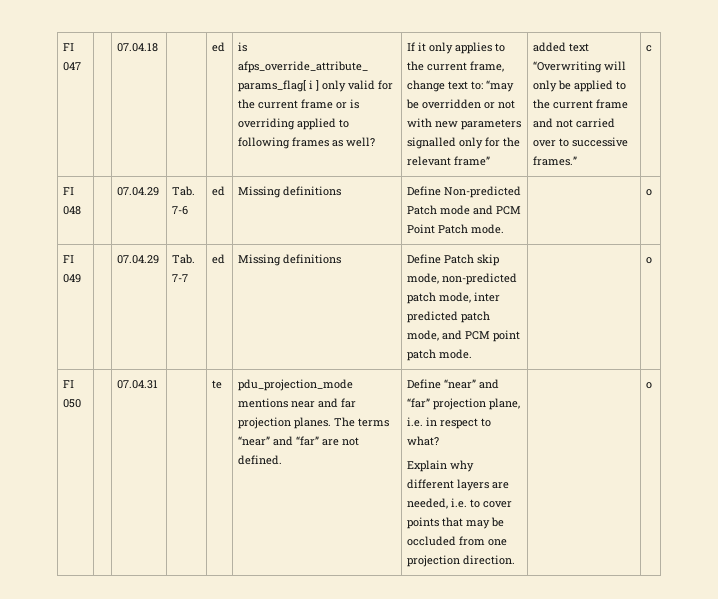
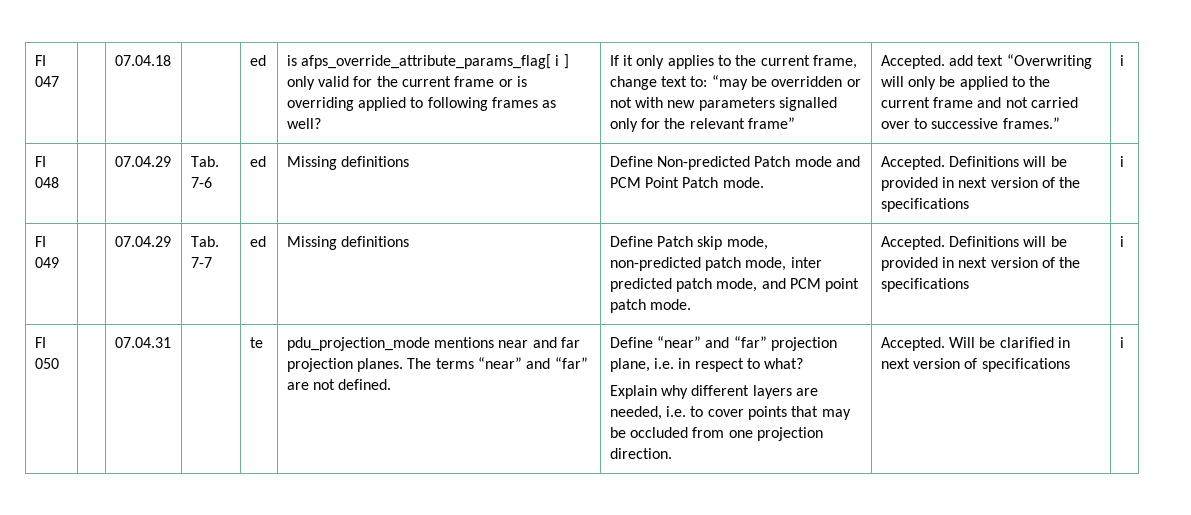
- added text “Overwriting will only be applied to the current frame and not carried over to successive frames.” | c
+ Accepted. add text “Overwriting will only be applied to the current frame and not carried over to successive frames.” | i
- FI 048 | | 07.04.29 | Tab. 7-6 | ed | Missing definitions | Define Non-predicted Patch mode and PCM Point Patch mode. | | o
+ FI 048 | | 07.04.29 | Tab. 7-6 | ed | Missing definitions | Define Non-predicted Patch mode and PCM Point Patch mode. | Accepted. Definitions will be provided in next version of the specifications | i
- FI 049 | | 07.04.29 | Tab. 7-7 | ed | Missing definitions | Define Patch skip mode, non-predicted patch mode, inter predicted patch mode, and PCM point patch mode. | | o
+ FI 049 | | 07.04.29 | Tab. 7-7 | ed | Missing definitions | Define Patch skip mode, non-predicted patch mode, inter predicted patch mode, and PCM point patch mode. | Accepted. Definitions will be provided in next version of the specifications | i
- Explain why different layers are needed, i.e. to cover points that may be occluded from one projection direction. | | o
+ Explain why different layers are needed, i.e. to cover points that may be occluded from one projection direction. | Accepted. Will be clarified in next version of specifications | i

